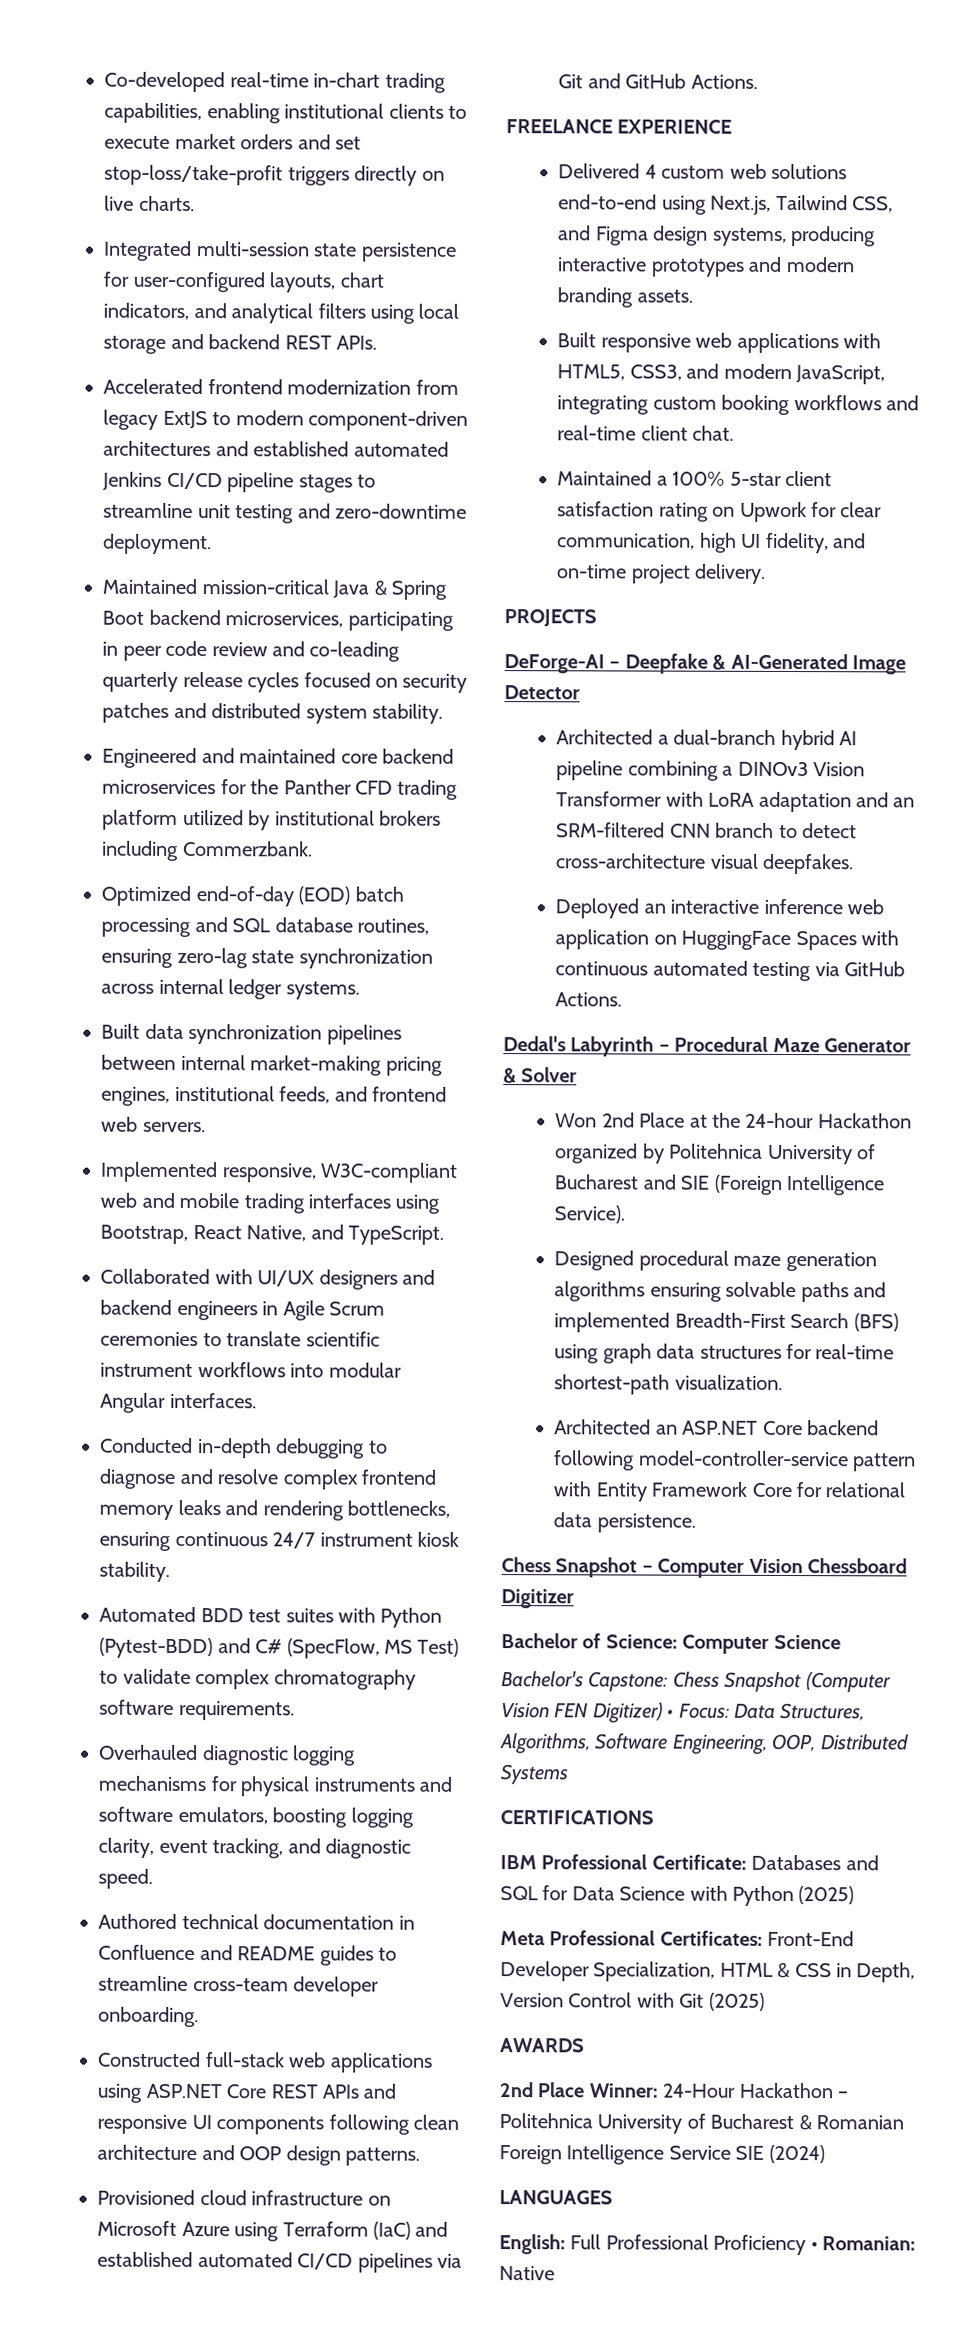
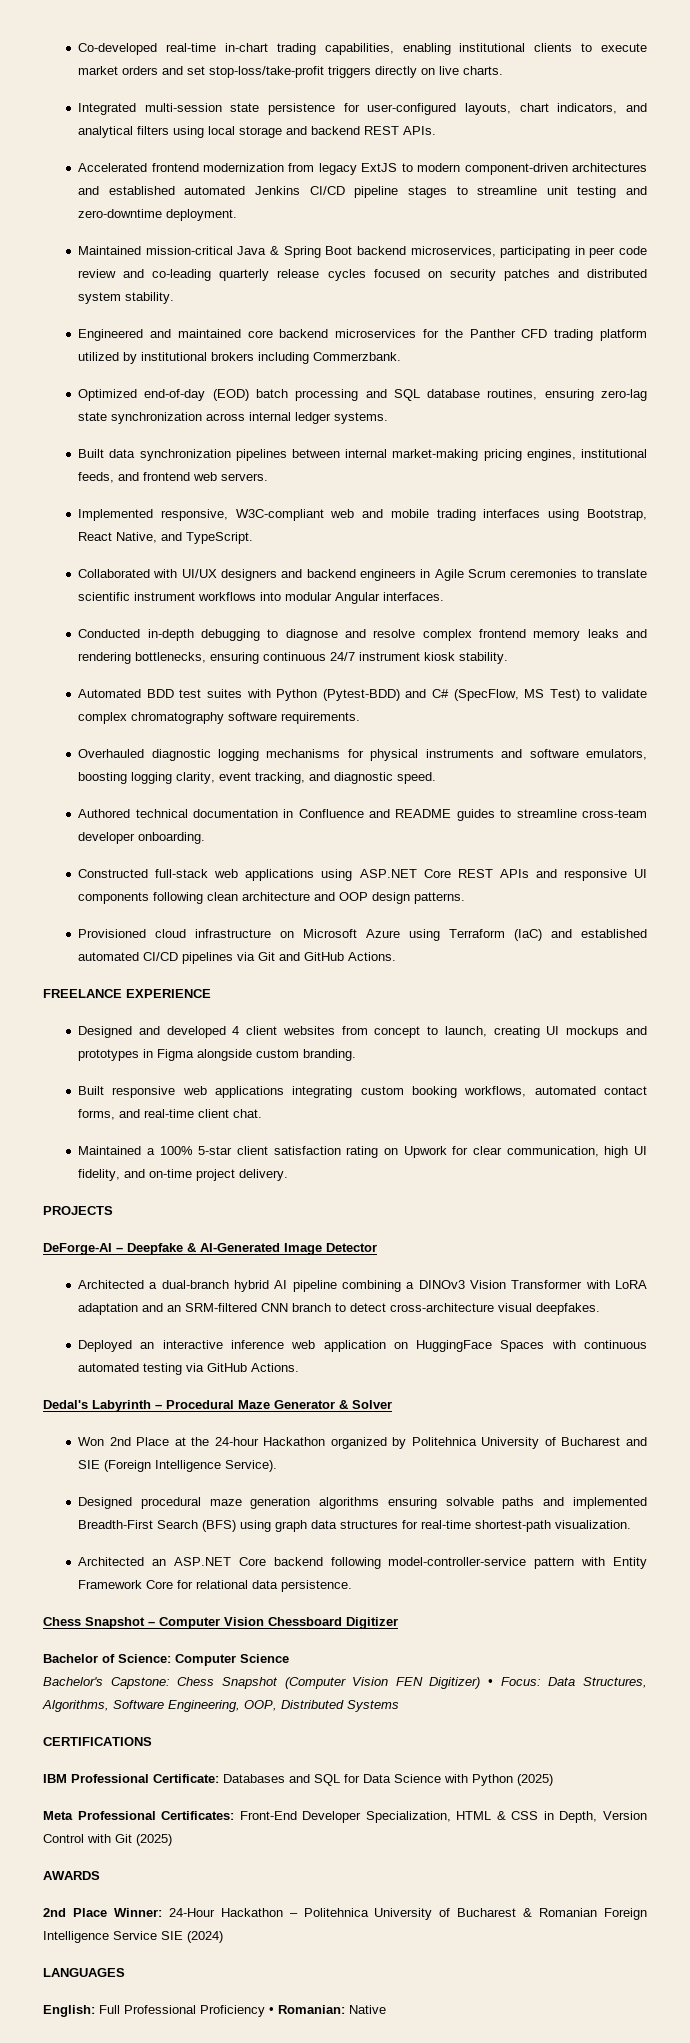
- Delivered 4 custom web solutions end-to-end using Next.js, Tailwind CSS, and Figma design systems, producing interactive prototypes and modern branding assets.
- Built responsive web applications with HTML5, CSS3, and modern JavaScript, integrating custom booking workflows and real-time client chat.
+ Designed and developed 4 client websites from concept to launch, creating UI mockups and prototypes in Figma alongside custom branding.
+ Built responsive web applications integrating custom booking workflows, automated contact forms, and real-time client chat.

